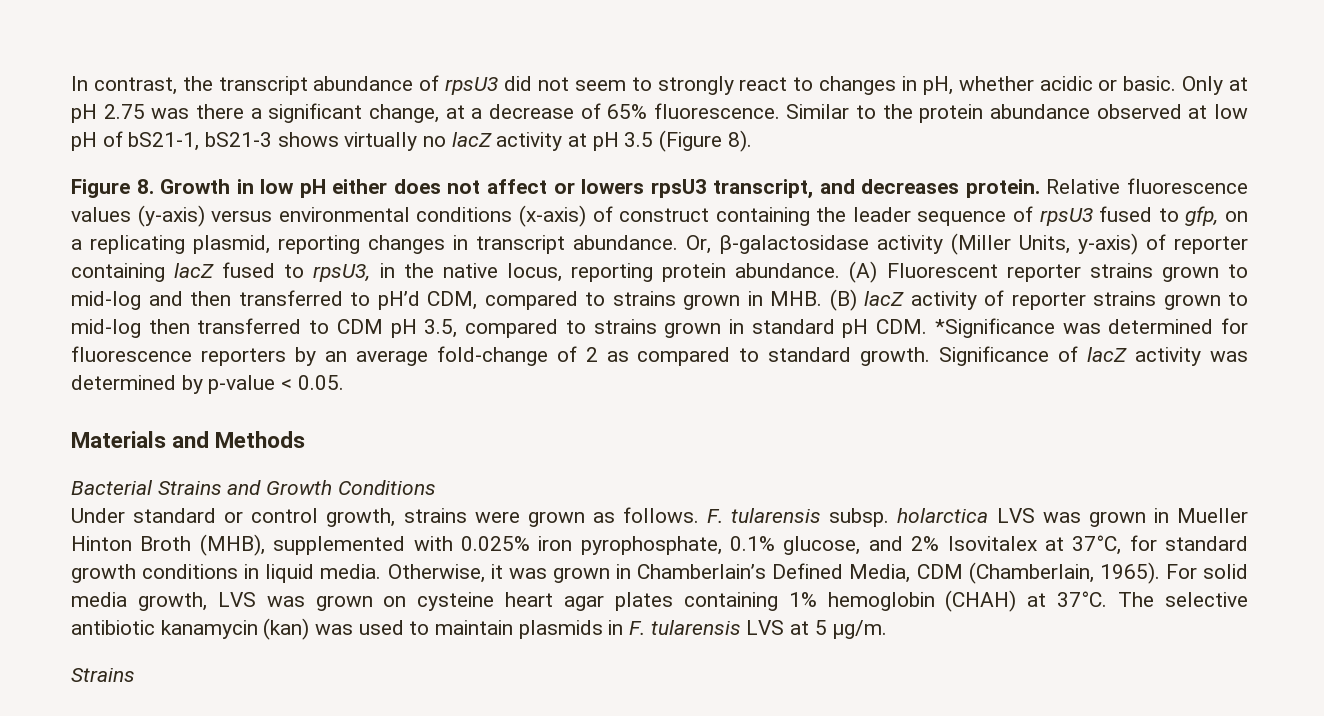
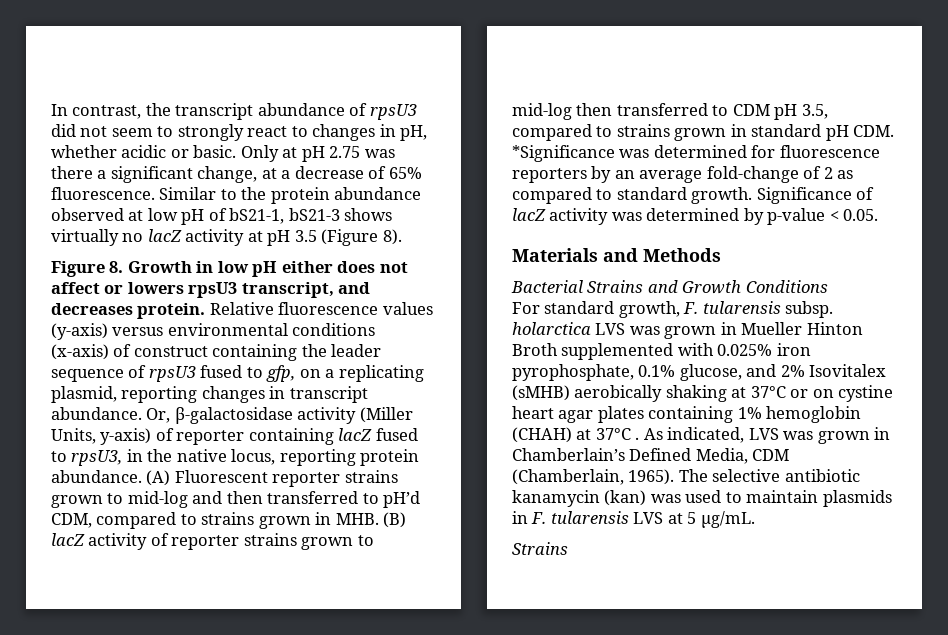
- Under standard or control growth, strains were grown as follows. F. tularensis subsp. holarctica LVS was grown in Mueller Hinton Broth (MHB), supplemented with 0.025% iron pyrophosphate, 0.1% glucose, and 2% Isovitalex at 37°C, for standard growth conditions in liquid media. Otherwise, it was grown in Chamberlain’s Defined Media, CDM (Chamberlain, 1965).
+ For standard growth, F. tularensis subsp. holarctica LVS was grown in Mueller Hinton Broth supplemented with 0.025% iron pyrophosphate, 0.1% glucose, and 2% Isovitalex (sMHB) aerobically shaking at 37°C or on cystine heart agar plates containing 1% hemoglobin (CHAH) at 37°C . As indicated, LVS was grown in Chamberlain’s Defined Media, CDM (Chamberlain, 1965).
- For solid media growth, LVS was grown on cysteine heart agar plates containing 1% hemoglobin (CHAH) at 37°C.
- The selective antibiotic kanamycin (kan) was used to maintain plasmids in F. tularensis LVS at 5 µg/m.
+ The selective antibiotic kanamycin (kan) was used to maintain plasmids in F. tularensis LVS at 5 µg/mL.

